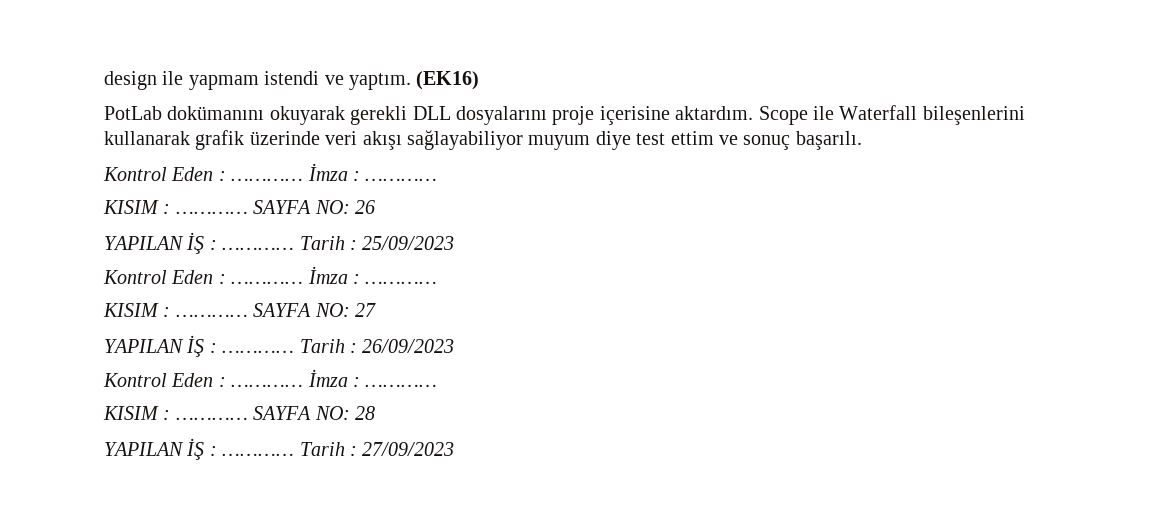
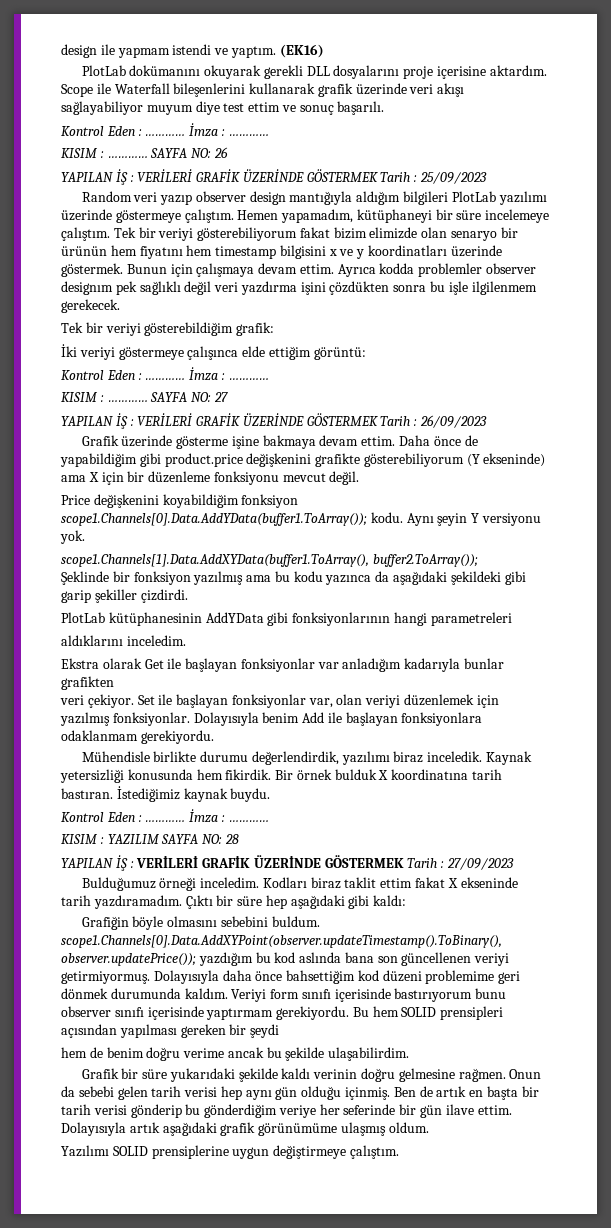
- PotLab dokümanını okuyarak gerekli DLL dosyalarını proje içerisine aktardım.
+ PlotLab dokümanını okuyarak gerekli DLL dosyalarını proje içerisine aktardım.
- YAPILAN İŞ : ………… Tarih : 25/09/2023
+ YAPILAN İŞ : VERİLERİ GRAFİK ÜZERİNDE GÖSTERMEK Tarih : 25/09/2023
+ Random veri yazıp observer design mantığıyla aldığım bilgileri PlotLab yazılımı üzerinde göstermeye çalıştım. Hemen yapamadım, kütüphaneyi bir süre incelemeye çalıştım. Tek bir veriyi gösterebiliyorum fakat bizim elimizde olan senaryo bir ürünün hem fiyatını hem timestamp bilgisini x ve y koordinatları üzerinde göstermek. Bunun için çalışmaya devam ettim. Ayrıca kodda problemler observer designım pek sağlıklı değil veri yazdırma işini çözdükten sonra bu işle ilgilenmem gerekecek.
+ Tek bir veriyi gösterebildiğim grafik:
+ İki veriyi göstermeye çalışınca elde ettiğim görüntü:
- YAPILAN İŞ : ………… Tarih : 26/09/2023
+ YAPILAN İŞ : VERİLERİ GRAFİK ÜZERİNDE GÖSTERMEK Tarih : 26/09/2023
+ Grafik üzerinde gösterme işine bakmaya devam ettim. Daha önce de yapabildiğim gibi product.price değişkenini grafikte gösterebiliyorum (Y ekseninde) ama X için bir düzenleme fonksiyonu mevcut değil.
+ Price değişkenini koyabildiğim fonksiyon scope1.Channels[0].Data.AddYData(buffer1.ToArray()); kodu. Aynı şeyin Y versiyonu yok.
+ scope1.Channels[1].Data.AddXYData(buffer1.ToArray(), buffer2.ToArray());
+ Şeklinde bir fonksiyon yazılmış ama bu kodu yazınca da aşağıdaki şekildeki gibi garip şekiller çizdirdi.
+ PlotLab kütüphanesinin AddYData gibi fonksiyonlarının hangi parametreleri
+ aldıklarını inceledim.
+ Ekstra olarak Get ile başlayan fonksiyonlar var anladığım kadarıyla bunlar grafikten
+ veri çekiyor. Set ile başlayan fonksiyonlar var, olan veriyi düzenlemek için yazılmış fonksiyonlar. Dolayısıyla benim Add ile başlayan fonksiyonlara odaklanmam gerekiyordu.
+ Mühendisle birlikte durumu değerlendirdik, yazılımı biraz inceledik. Kaynak yetersizliği konusunda hem fikirdik. Bir örnek bulduk X koordinatına tarih bastıran. İstediğimiz kaynak buydu.
  Kontrol Eden : ………… İmza : …………
- KISIM : ………… SAYFA NO: 28
+ KISIM : YAZILIM SAYFA NO: 28
- YAPILAN İŞ : ………… Tarih : 27/09/2023
+ YAPILAN İŞ : VERİLERİ GRAFİK ÜZERİNDE GÖSTERMEK Tarih : 27/09/2023
+ Bulduğumuz örneği inceledim. Kodları biraz taklit ettim fakat X ekseninde tarih yazdıramadım. Çıktı bir süre hep aşağıdaki gibi kaldı:
+ Grafiğin böyle olmasını sebebini buldum. scope1.Channels[0].Data.AddXYPoint(observer.updateTimestamp().ToBinary(), observer.updatePrice()); yazdığım bu kod aslında bana son güncellenen veriyi getirmiyormuş. Dolayısıyla daha önce bahsettiğim kod düzeni problemime geri dönmek durumunda kaldım. Veriyi form sınıfı içerisinde bastırıyorum bunu observer sınıfı içerisinde yaptırmam gerekiyordu. Bu hem SOLID prensipleri açısından yapılması gereken bir şeydi
+ hem de benim doğru verime ancak bu şekilde ulaşabilirdim.
+ Grafik bir süre yukarıdaki şekilde kaldı verinin doğru gelmesine rağmen. Onun da sebebi gelen tarih verisi hep aynı gün olduğu içinmiş. Ben de artık en başta bir tarih verisi gönderip bu gönderdiğim veriye her seferinde bir gün ilave ettim. Dolayısıyla artık aşağıdaki grafik görünümüme ulaşmış oldum.
+ Yazılımı SOLID prensiplerine uygun değiştirmeye çalıştım.

